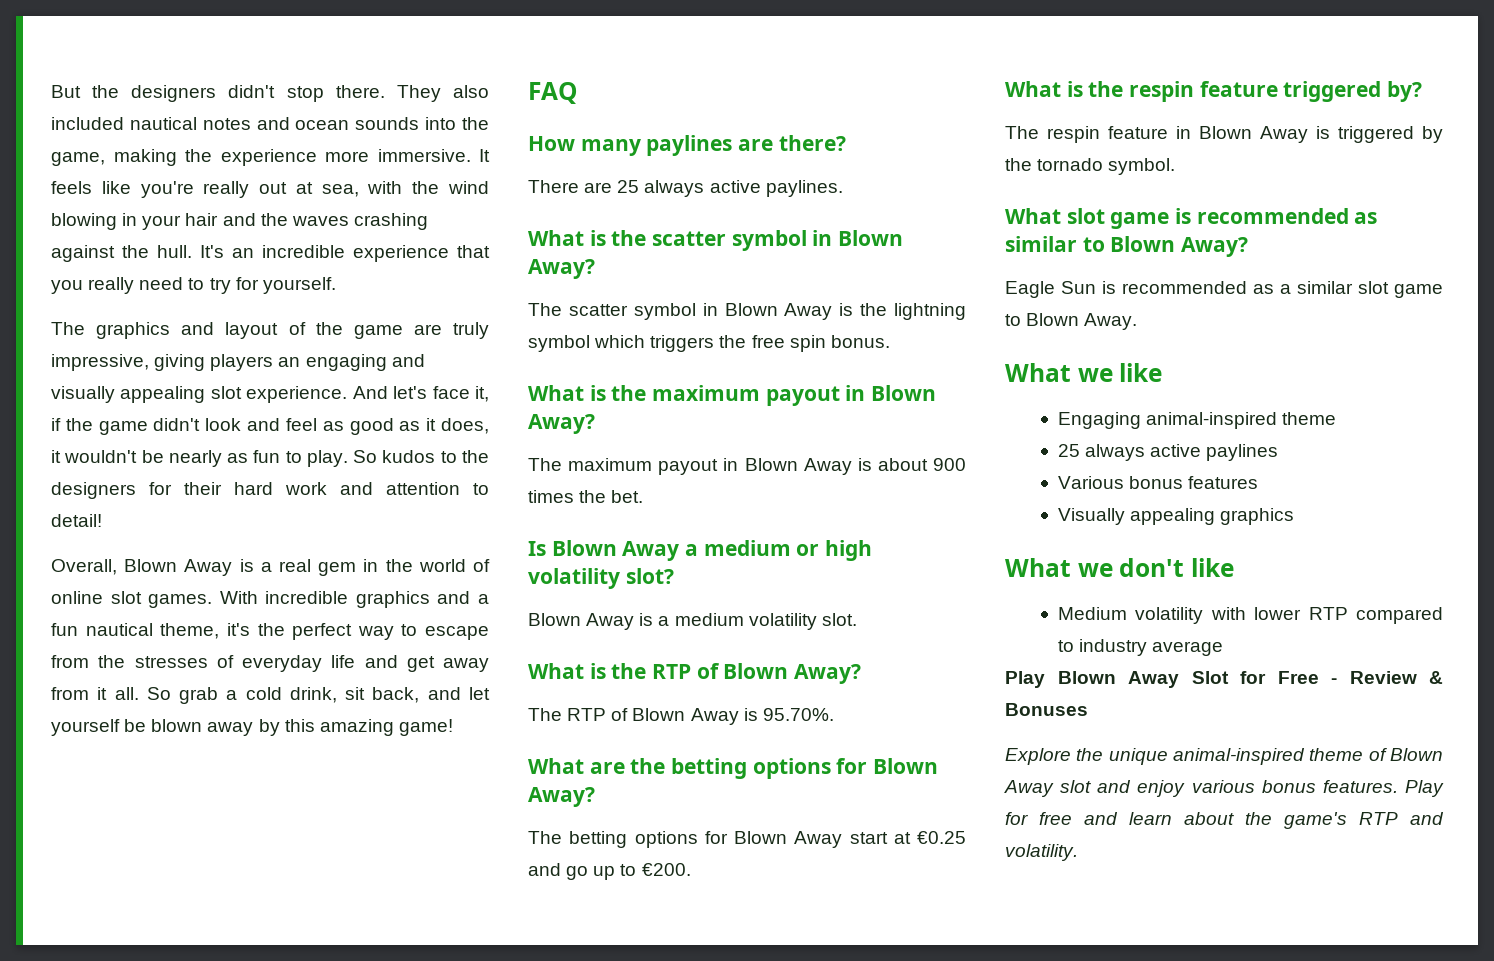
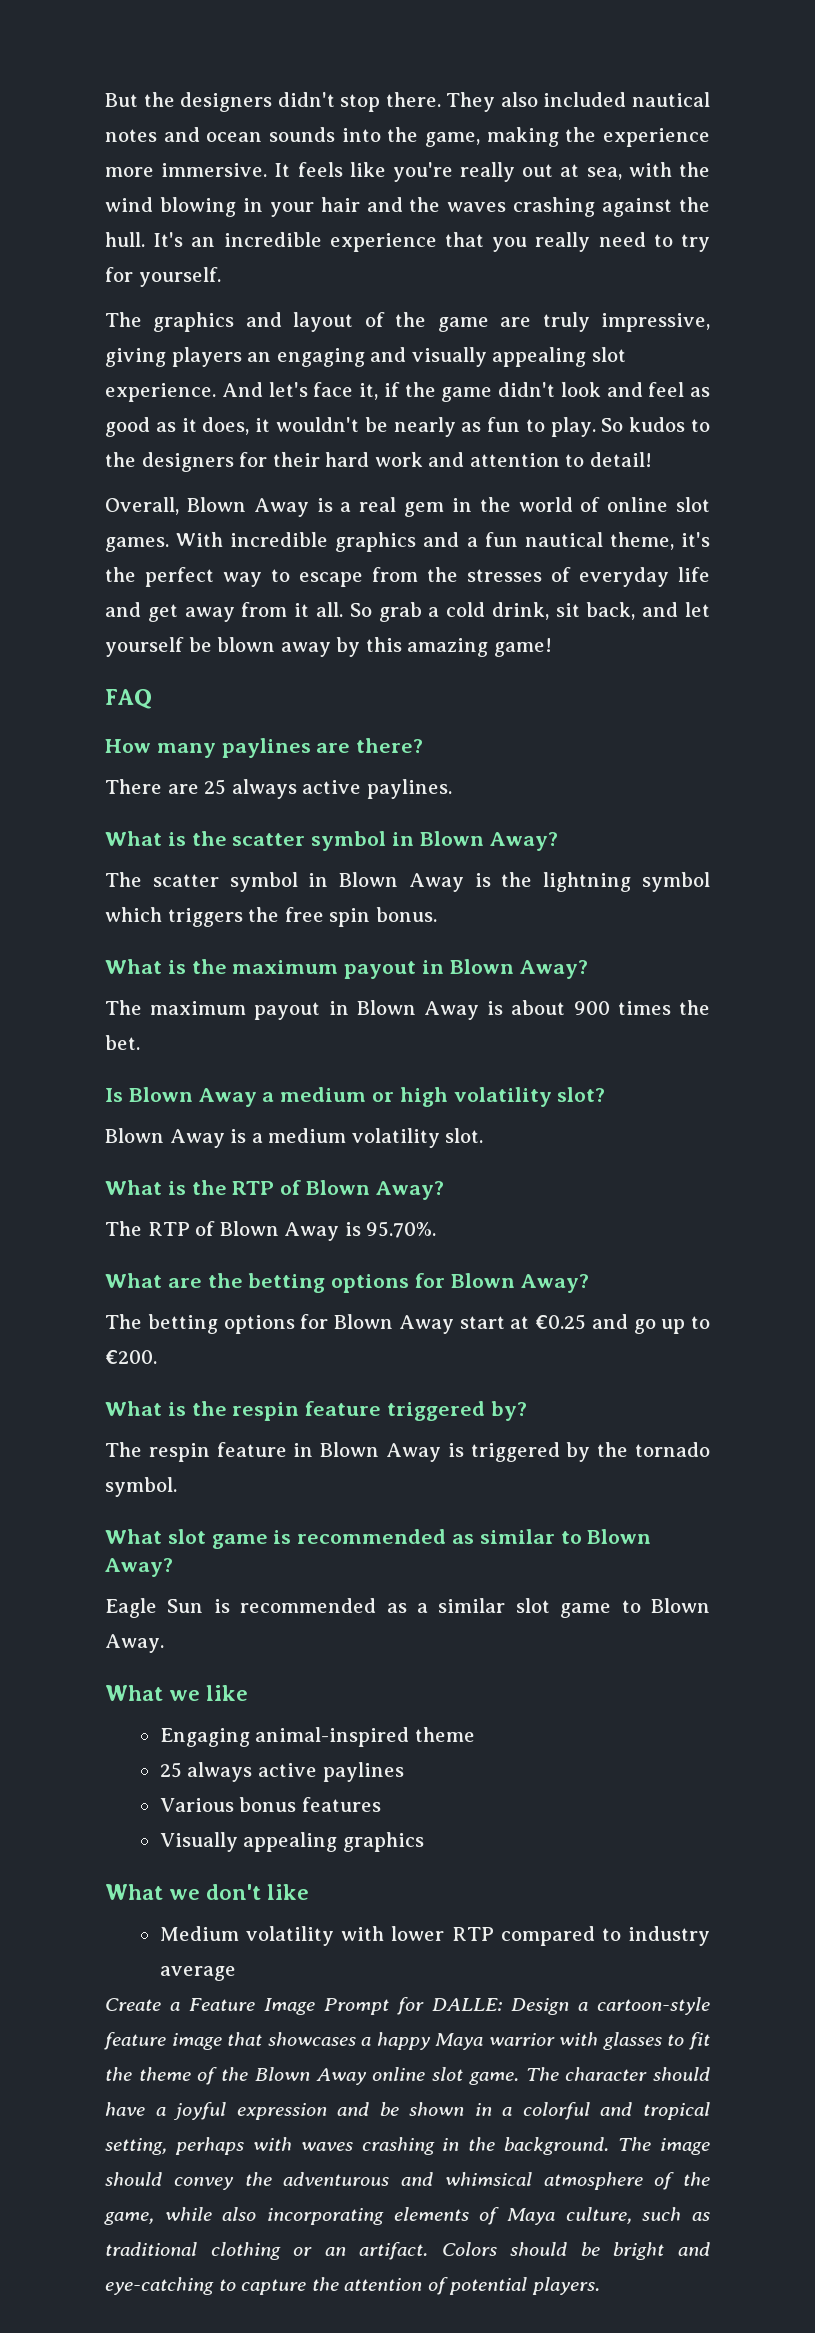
- Play Blown Away Slot for Free - Review & Bonuses
- Explore the unique animal-inspired theme of Blown Away slot and enjoy various bonus features. Play for free and learn about the game's RTP and volatility.
+ Create a Feature Image Prompt for DALLE: Design a cartoon-style feature image that showcases a happy Maya warrior with glasses to fit the theme of the Blown Away online slot game. The character should have a joyful expression and be shown in a colorful and tropical setting, perhaps with waves crashing in the background. The image should convey the adventurous and whimsical atmosphere of the game, while also incorporating elements of Maya culture, such as traditional clothing or an artifact. Colors should be bright and eye-catching to capture the attention of potential players.

